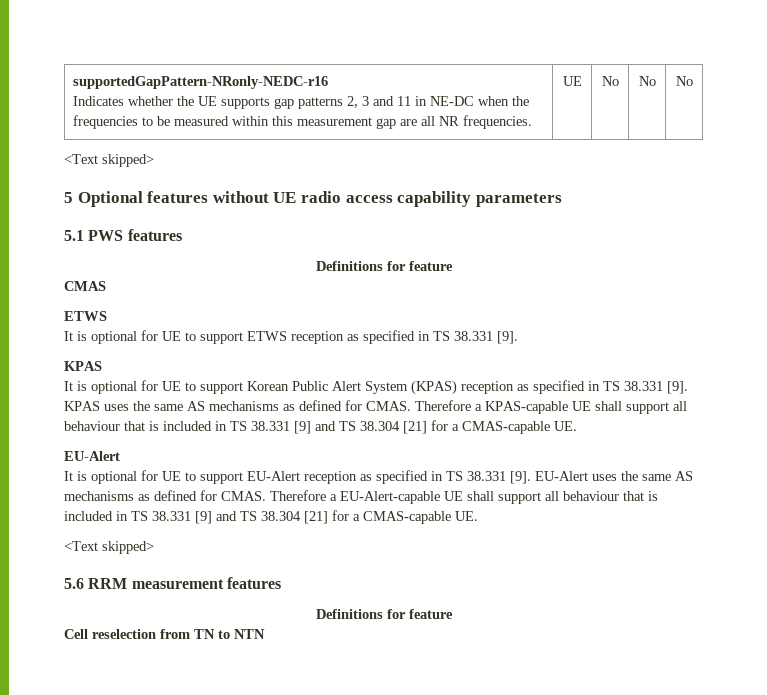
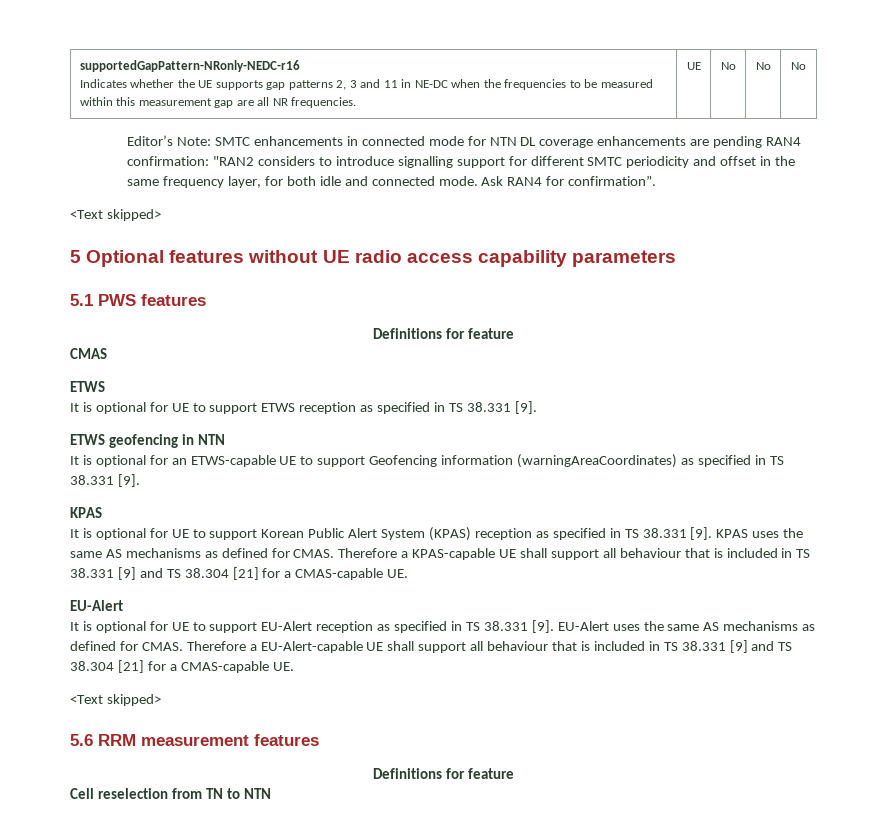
+ Editor’s Note: SMTC enhancements in connected mode for NTN DL coverage enhancements are pending RAN4 confirmation: "RAN2 considers to introduce signalling support for different SMTC periodicity and offset in the same frequency layer, for both idle and connected mode. Ask RAN4 for confirmation”.
+ ETWS geofencing in NTN
+ It is optional for an ETWS-capable UE to support Geofencing information (warningAreaCoordinates) as specified in TS 38.331 [9].

